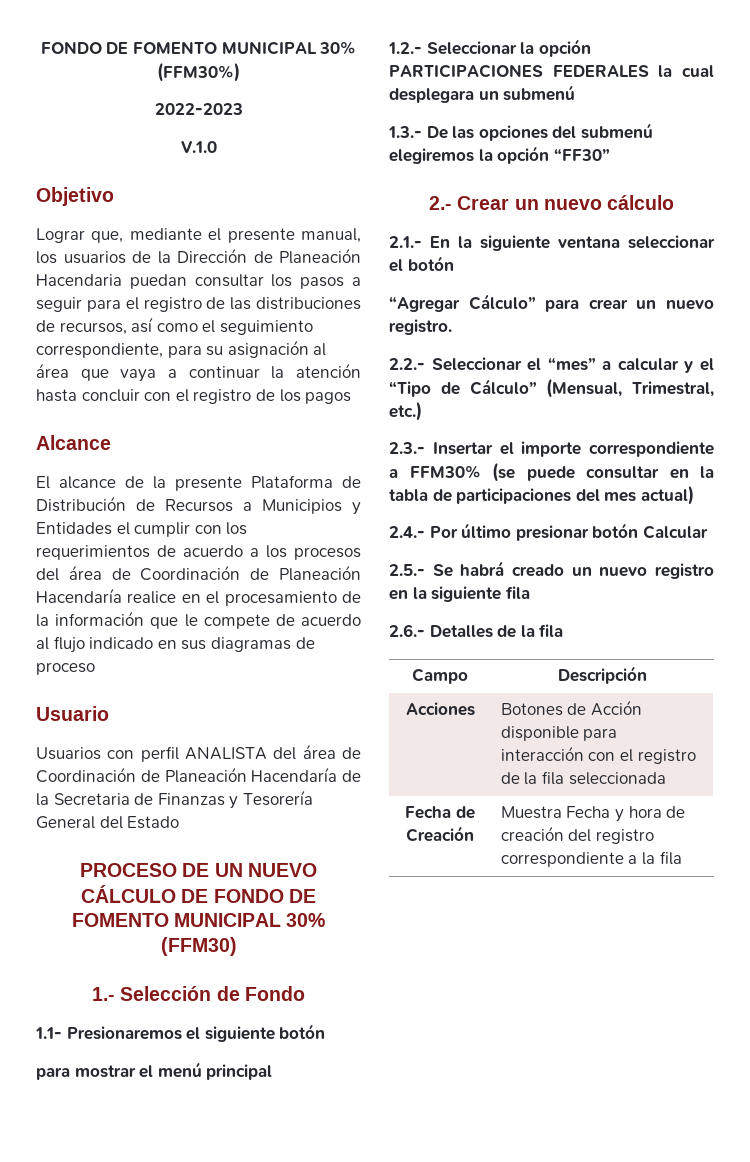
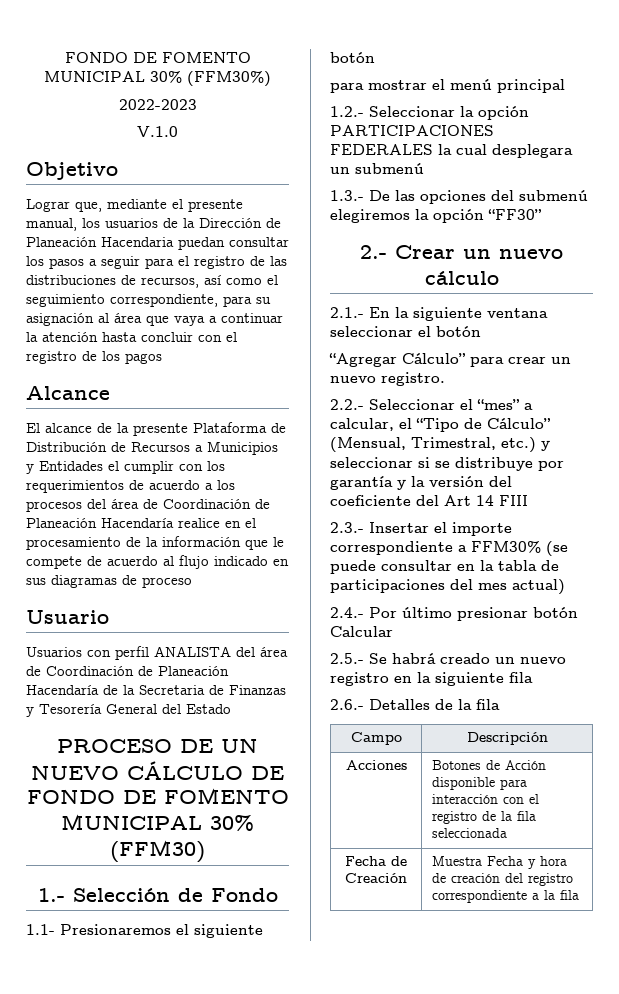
- 2.2.- Seleccionar el “mes” a calcular y el “Tipo de Cálculo” (Mensual, Trimestral, etc.)
+ 2.2.- Seleccionar el “mes” a calcular, el “Tipo de Cálculo” (Mensual, Trimestral, etc.) y seleccionar si se distribuye por garantía y la versión del coeficiente del Art 14 FIII

